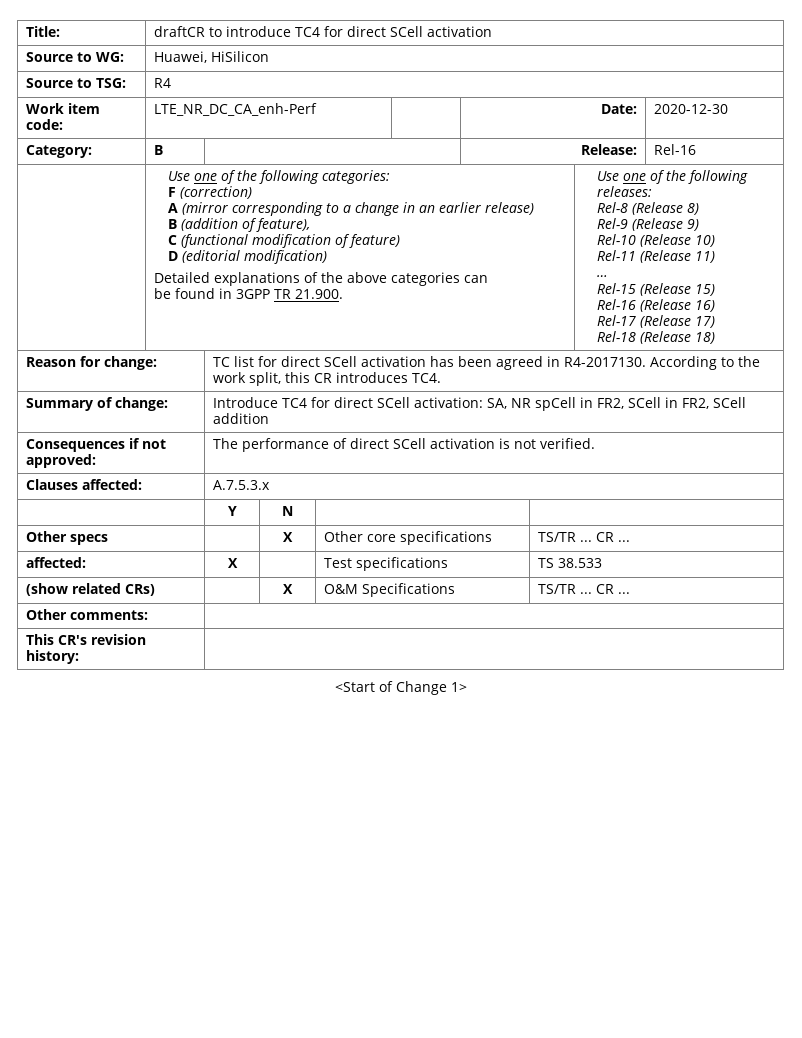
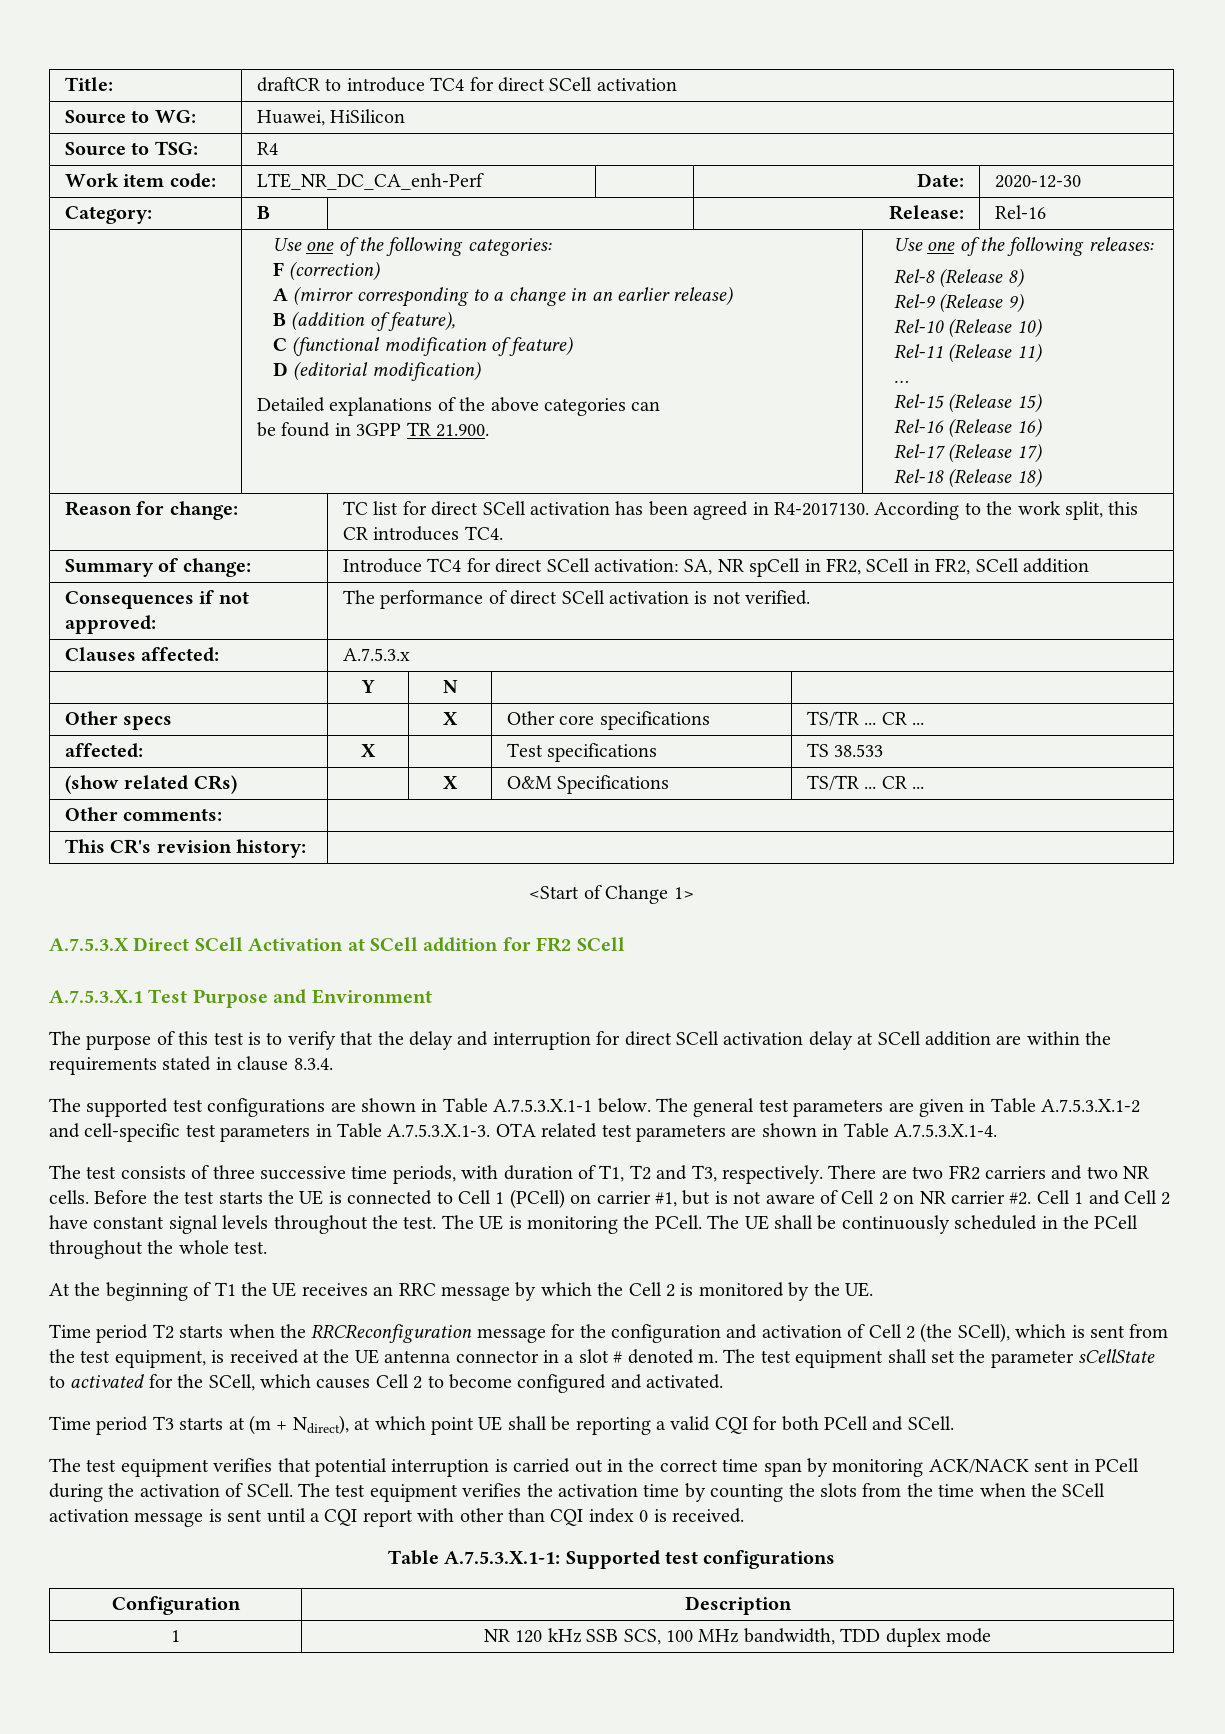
+ A.7.5.3.X Direct SCell Activation at SCell addition for FR2 SCell
+ A.7.5.3.X.1 Test Purpose and Environment
+ The purpose of this test is to verify that the delay and interruption for direct SCell activation delay at SCell addition are within the requirements stated in clause 8.3.4.
+ The supported test configurations are shown in Table A.7.5.3.X.1-1 below. The general test parameters are given in Table A.7.5.3.X.1-2 and cell-specific test parameters in Table A.7.5.3.X.1-3. OTA related test parameters are shown in Table A.7.5.3.X.1-4.
+ The test consists of three successive time periods, with duration of T1, T2 and T3, respectively. There are two FR2 carriers and two NR cells. Before the test starts the UE is connected to Cell 1 (PCell) on carrier #1, but is not aware of Cell 2 on NR carrier #2. Cell 1 and Cell 2 have constant signal levels throughout the test. The UE is monitoring the PCell. The UE shall be continuously scheduled in the PCell throughout the whole test.
+ At the beginning of T1 the UE receives an RRC message by which the Cell 2 is monitored by the UE.
+ Time period T2 starts when the RRCReconfiguration message for the configuration and activation of Cell 2 (the SCell), which is sent from the test equipment, is received at the UE antenna connector in a slot # denoted m. The test equipment shall set the parameter sCellState to activated for the SCell, which causes Cell 2 to become configured and activated.
+ Time period T3 starts at (m + Ndirect), at which point UE shall be reporting a valid CQI for both PCell and SCell.
+ The test equipment verifies that potential interruption is carried out in the correct time span by monitoring ACK/NACK sent in PCell during the activation of SCell. The test equipment verifies the activation time by counting the slots from the time when the SCell activation message is sent until a CQI report with other than CQI index 0 is received.
+ Table A.7.5.3.X.1-1: Supported test configurations
+ Configuration | Description
+ 1 | NR 120 kHz SSB SCS, 100 MHz bandwidth, TDD duplex mode

